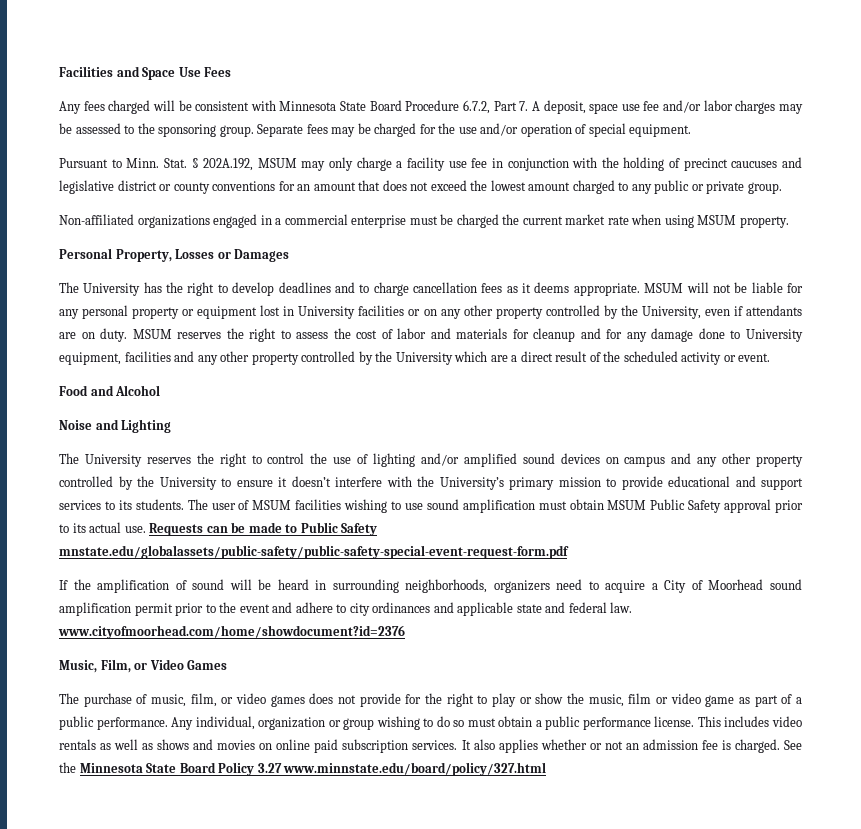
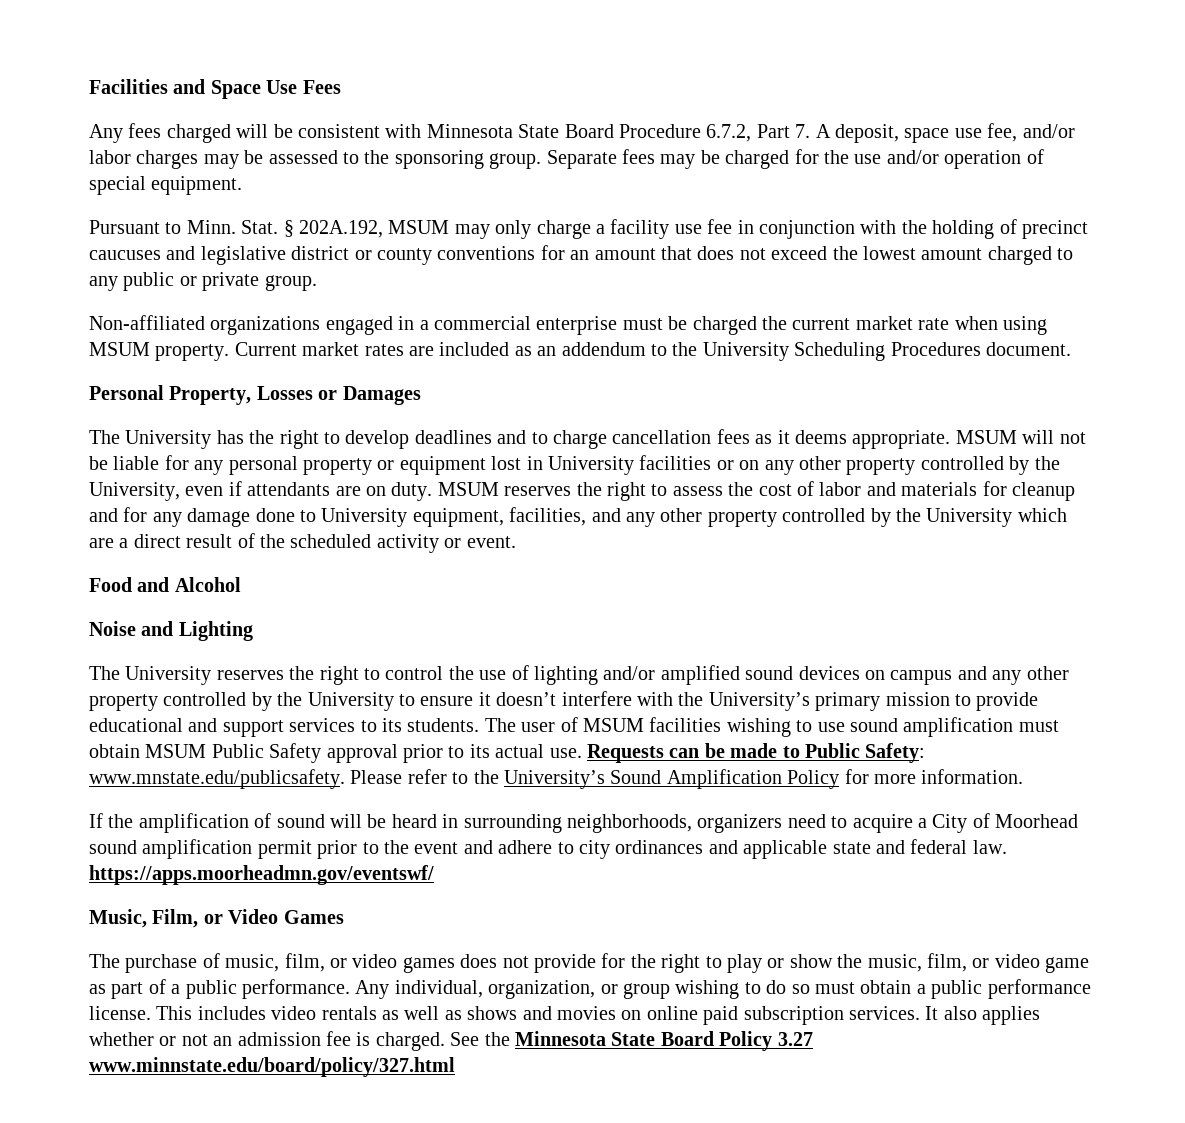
- Any fees charged will be consistent with Minnesota State Board Procedure 6.7.2, Part 7. A deposit, space use fee and/or labor charges may be assessed to the sponsoring group.
+ Any fees charged will be consistent with Minnesota State Board Procedure 6.7.2, Part 7. A deposit, space use fee, and/or labor charges may be assessed to the sponsoring group.
+ Current market rates are included as an addendum to the University Scheduling Procedures document.
- MSUM reserves the right to assess the cost of labor and materials for cleanup and for any damage done to University equipment, facilities and any other property controlled by the University which are a direct result of the scheduled activity or event.
+ MSUM reserves the right to assess the cost of labor and materials for cleanup and for any damage done to University equipment, facilities, and any other property controlled by the University which are a direct result of the scheduled activity or event.
- Requests can be made to Public Safety mnstate.edu/globalassets/public-safety/public-safety-special-event-request-form.pdf
+ Requests can be made to Public Safety: www.mnstate.edu/publicsafety. Please refer to the University’s Sound Amplification Policy for more information.
- If the amplification of sound will be heard in surrounding neighborhoods, organizers need to acquire a City of Moorhead sound amplification permit prior to the event and adhere to city ordinances and applicable state and federal law. www.cityofmoorhead.com/home/showdocument?id=2376
+ If the amplification of sound will be heard in surrounding neighborhoods, organizers need to acquire a City of Moorhead sound amplification permit prior to the event and adhere to city ordinances and applicable state and federal law. https://apps.moorheadmn.gov/eventswf/
- The purchase of music, film, or video games does not provide for the right to play or show the music, film or video game as part of a public performance.
+ The purchase of music, film, or video games does not provide for the right to play or show the music, film, or video game as part of a public performance.
- Any individual, organization or group wishing to do so must obtain a public performance license.
+ Any individual, organization, or group wishing to do so must obtain a public performance license.

